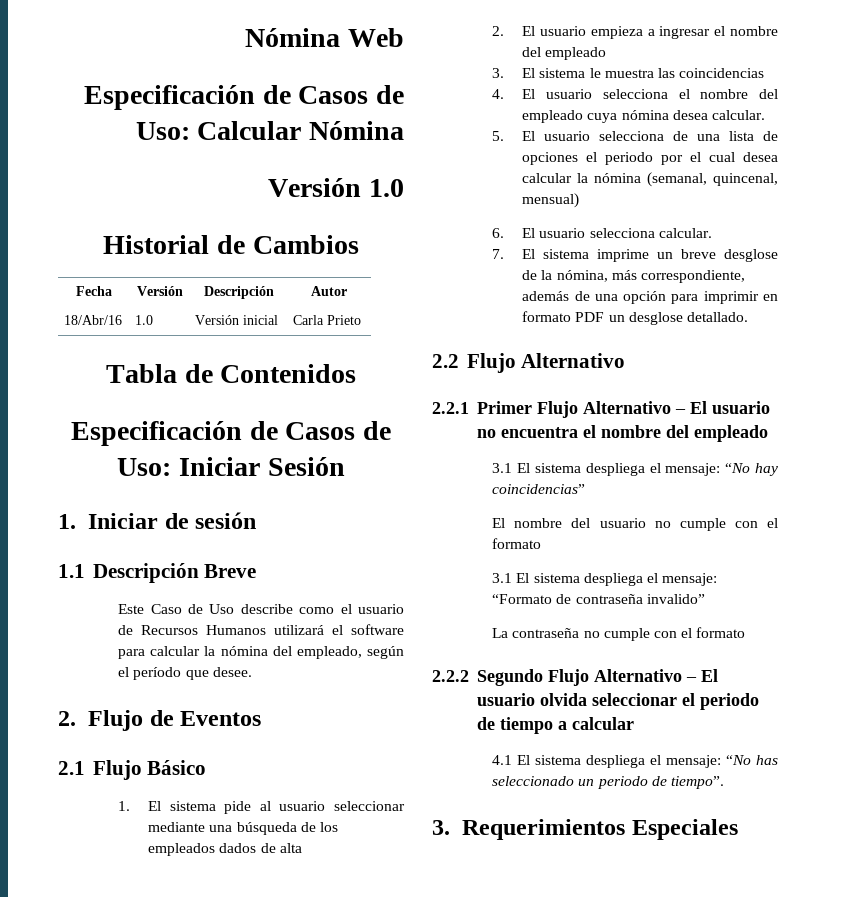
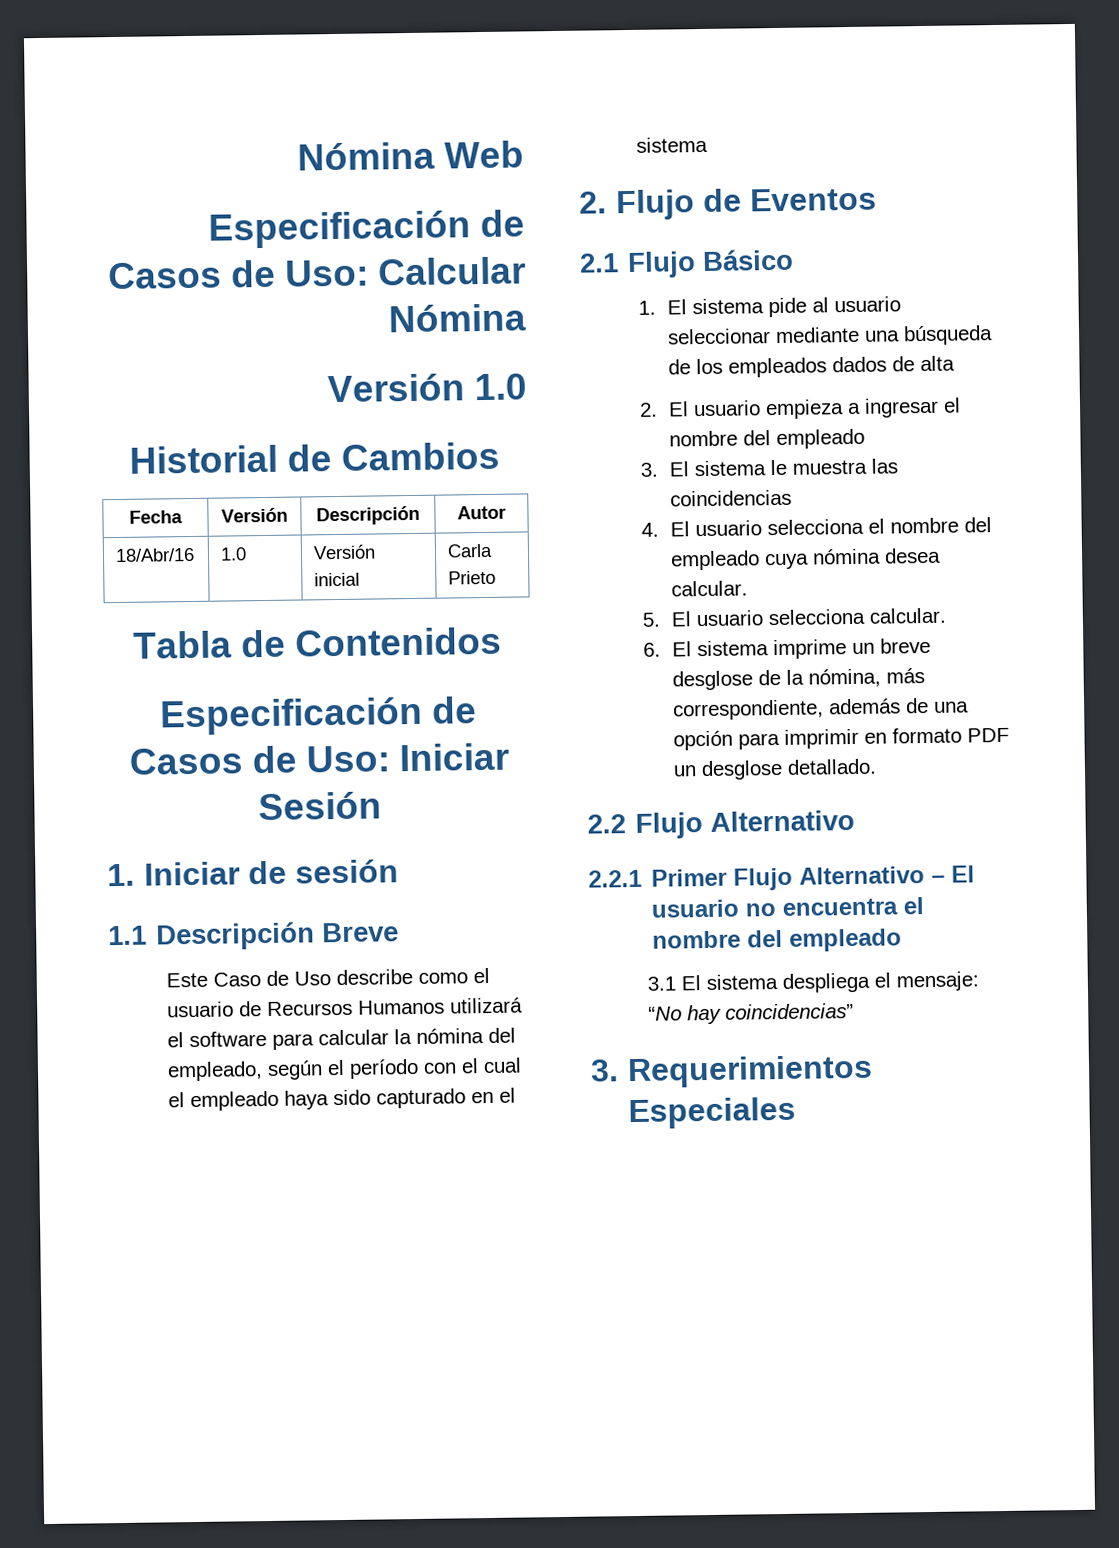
- Este Caso de Uso describe como el usuario de Recursos Humanos utilizará el software para calcular la nómina del empleado, según el período que desee.
+ Este Caso de Uso describe como el usuario de Recursos Humanos utilizará el software para calcular la nómina del empleado, según el período con el cual el empleado haya sido capturado en el sistema
- 5. El usuario selecciona de una lista de opciones el periodo por el cual desea calcular la nómina (semanal, quincenal, mensual)
- 6. El usuario selecciona calcular.
- 7. El sistema imprime un breve desglose de la nómina, más correspondiente, además de una opción para imprimir en formato PDF un desglose detallado.
+ 5. El usuario selecciona calcular.
+ 6. El sistema imprime un breve desglose de la nómina, más correspondiente, además de una opción para imprimir en formato PDF un desglose detallado.
- El nombre del usuario no cumple con el formato
- 3.1 El sistema despliega el mensaje: “Formato de contraseña invalido”
- La contraseña no cumple con el formato
- 2.2.2 Segundo Flujo Alternativo – El usuario olvida seleccionar el periodo de tiempo a calcular
- 4.1 El sistema despliega el mensaje: “No has seleccionado un periodo de tiempo”.

